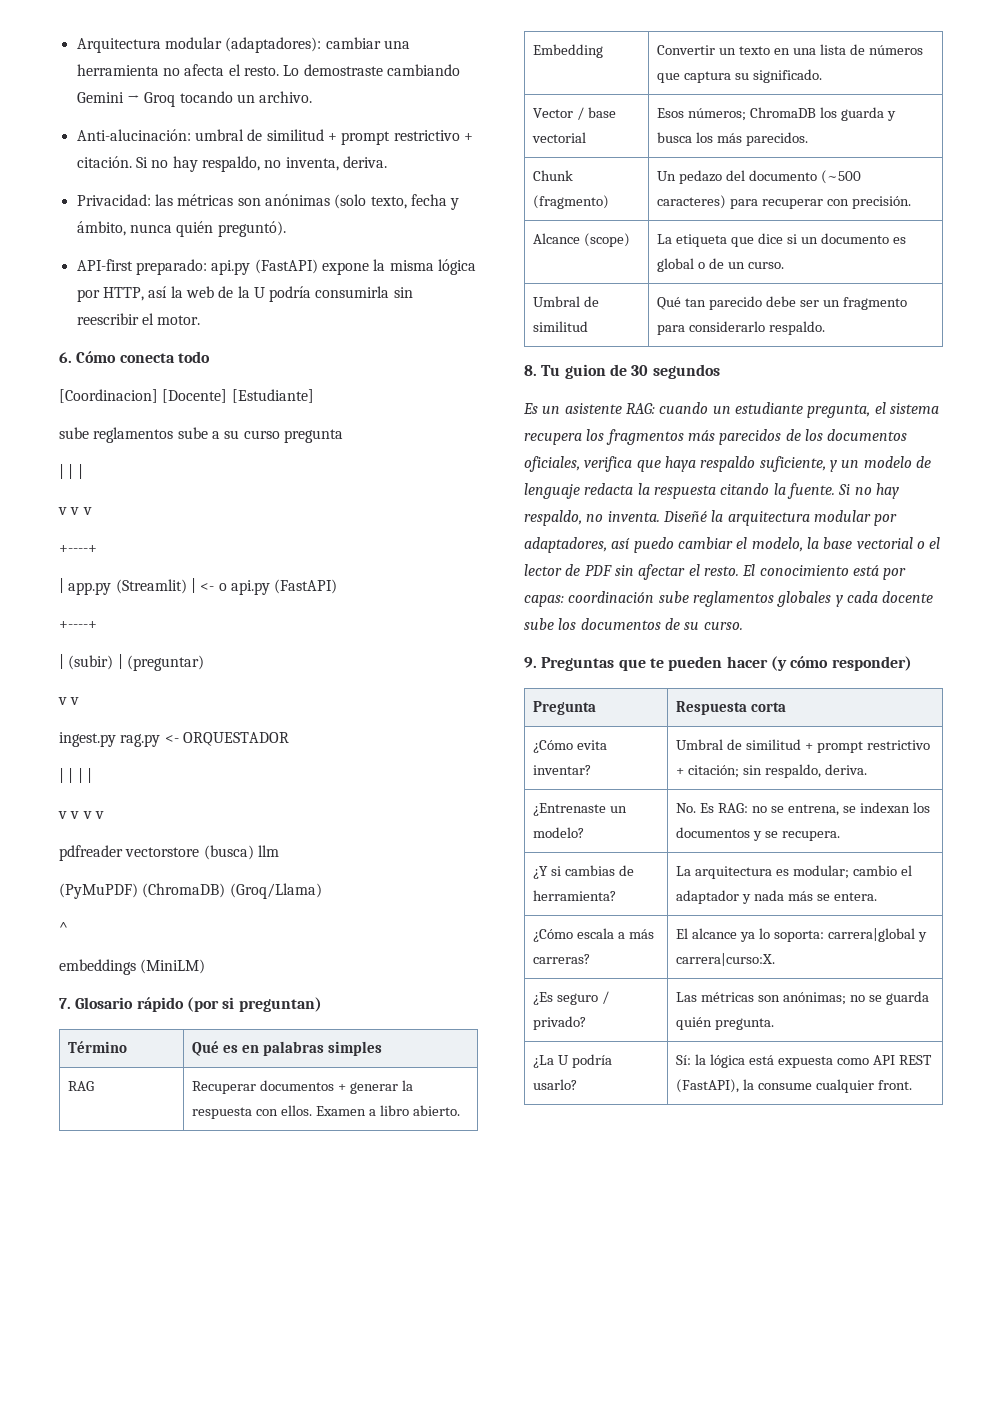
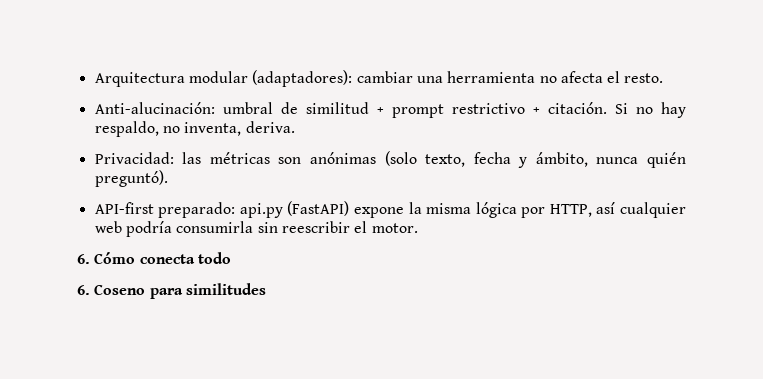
- Lo demostraste cambiando Gemini → Groq tocando un archivo.
- API-first preparado: api.py (FastAPI) expone la misma lógica por HTTP, así la web de la U podría consumirla sin reescribir el motor.
+ API-first preparado: api.py (FastAPI) expone la misma lógica por HTTP, así cualquier web podría consumirla sin reescribir el motor.
- [Coordinacion] [Docente] [Estudiante]
- sube reglamentos sube a su curso pregunta
- | | |
- v v v
- +----+
- | app.py (Streamlit) | <- o api.py (FastAPI)
- +----+
- | (subir) | (preguntar)
- v v
- ingest.py rag.py <- ORQUESTADOR
- | | | |
- v v v v
- pdfreader vectorstore (busca) llm
- (PyMuPDF) (ChromaDB) (Groq/Llama)
- ^
- embeddings (MiniLM)
- 7. Glosario rápido (por si preguntan)
- Término | Qué es en palabras simples
- RAG | Recuperar documentos + generar la respuesta con ellos. Examen a libro abierto.
- Embedding | Convertir un texto en una lista de números que captura su significado.
- Vector / base vectorial | Esos números; ChromaDB los guarda y busca los más parecidos.
- Chunk (fragmento) | Un pedazo del documento (~500 caracteres) para recuperar con precisión.
- Alcance (scope) | La etiqueta que dice si un documento es global o de un curso.
- Umbral de similitud | Qué tan parecido debe ser un fragmento para considerarlo respaldo.
- 8. Tu guion de 30 segundos
- Es un asistente RAG: cuando un estudiante pregunta, el sistema recupera los fragmentos más parecidos de los documentos oficiales, verifica que haya respaldo suficiente, y un modelo de lenguaje redacta la respuesta citando la fuente. Si no hay respaldo, no inventa. Diseñé la arquitectura modular por adaptadores, así puedo cambiar el modelo, la base vectorial o el lector de PDF sin afectar el resto. El conocimiento está por capas: coordinación sube reglamentos globales y cada docente sube los documentos de su curso.
- 9. Preguntas que te pueden hacer (y cómo responder)
- Pregunta | Respuesta corta
- ¿Cómo evita inventar? | Umbral de similitud + prompt restrictivo + citación; sin respaldo, deriva.
- ¿Entrenaste un modelo? | No. Es RAG: no se entrena, se indexan los documentos y se recupera.
- ¿Y si cambias de herramienta? | La arquitectura es modular; cambio el adaptador y nada más se entera.
- ¿Cómo escala a más carreras? | El alcance ya lo soporta: carrera|global y carrera|curso:X.
- ¿Es seguro / privado? | Las métricas son anónimas; no se guarda quién pregunta.
- ¿La U podría usarlo? | Sí: la lógica está expuesta como API REST (FastAPI), la consume cualquier front.
+ 6. Coseno para similitudes

